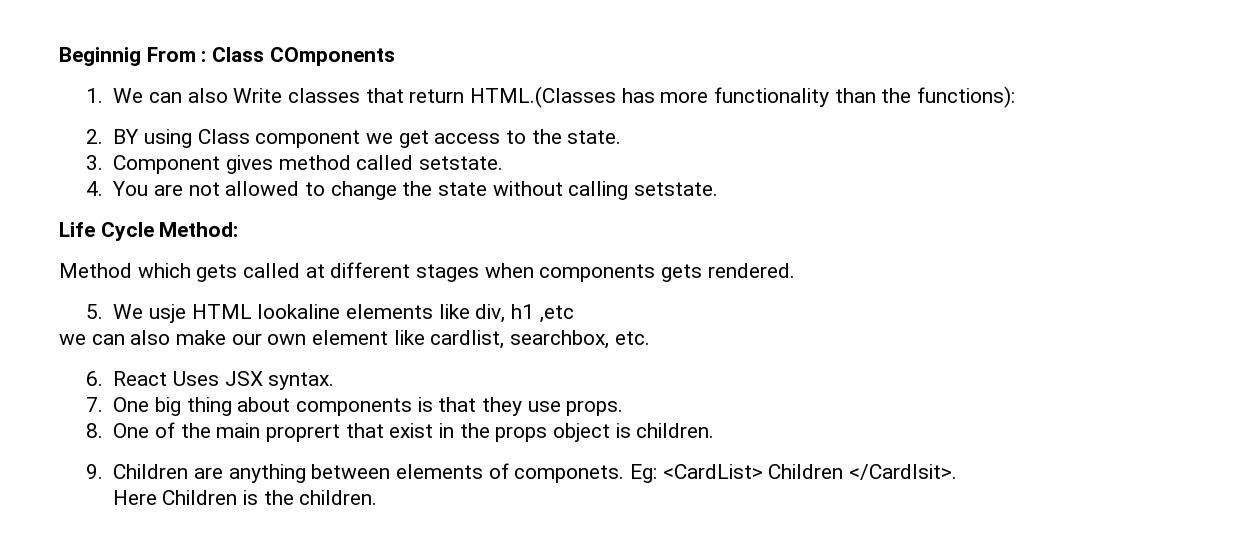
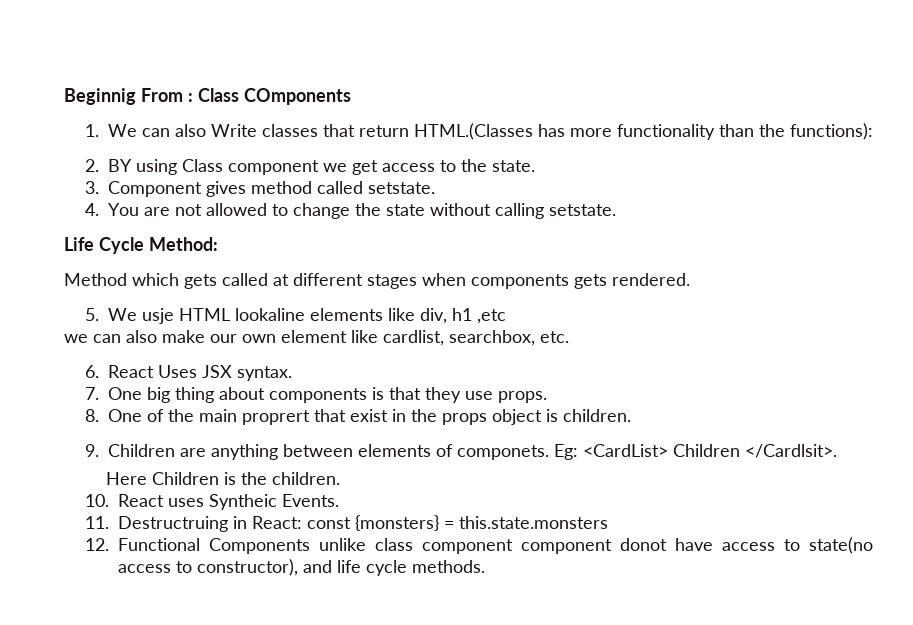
+ 10. React uses Syntheic Events.
+ 11. Destructruing in React: const {monsters} = this.state.monsters
+ 12. Functional Components unlike class component component donot have access to state(no access to constructor), and life cycle methods.

